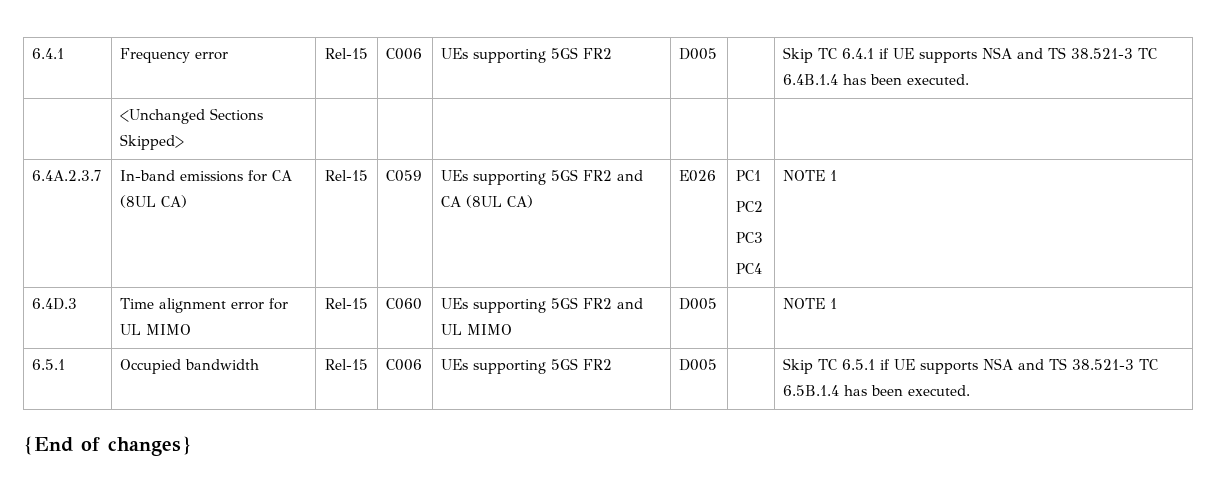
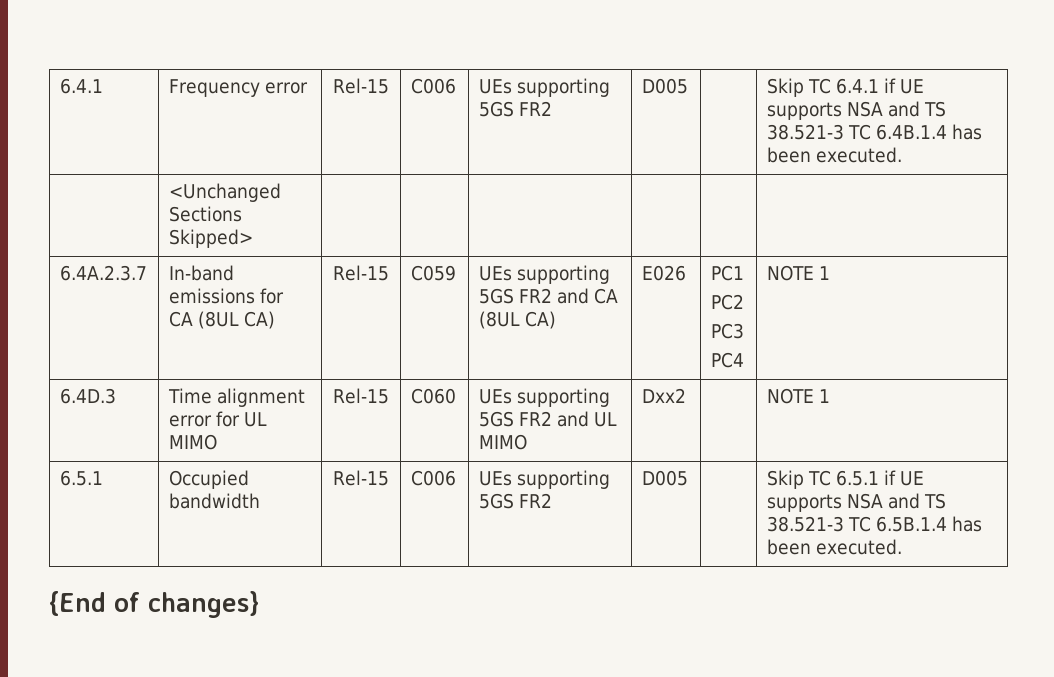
- 6.4D.3 | Time alignment error for UL MIMO | Rel-15 | C060 | UEs supporting 5GS FR2 and UL MIMO | D005 | | NOTE 1
+ 6.4D.3 | Time alignment error for UL MIMO | Rel-15 | C060 | UEs supporting 5GS FR2 and UL MIMO | Dxx2 | | NOTE 1

